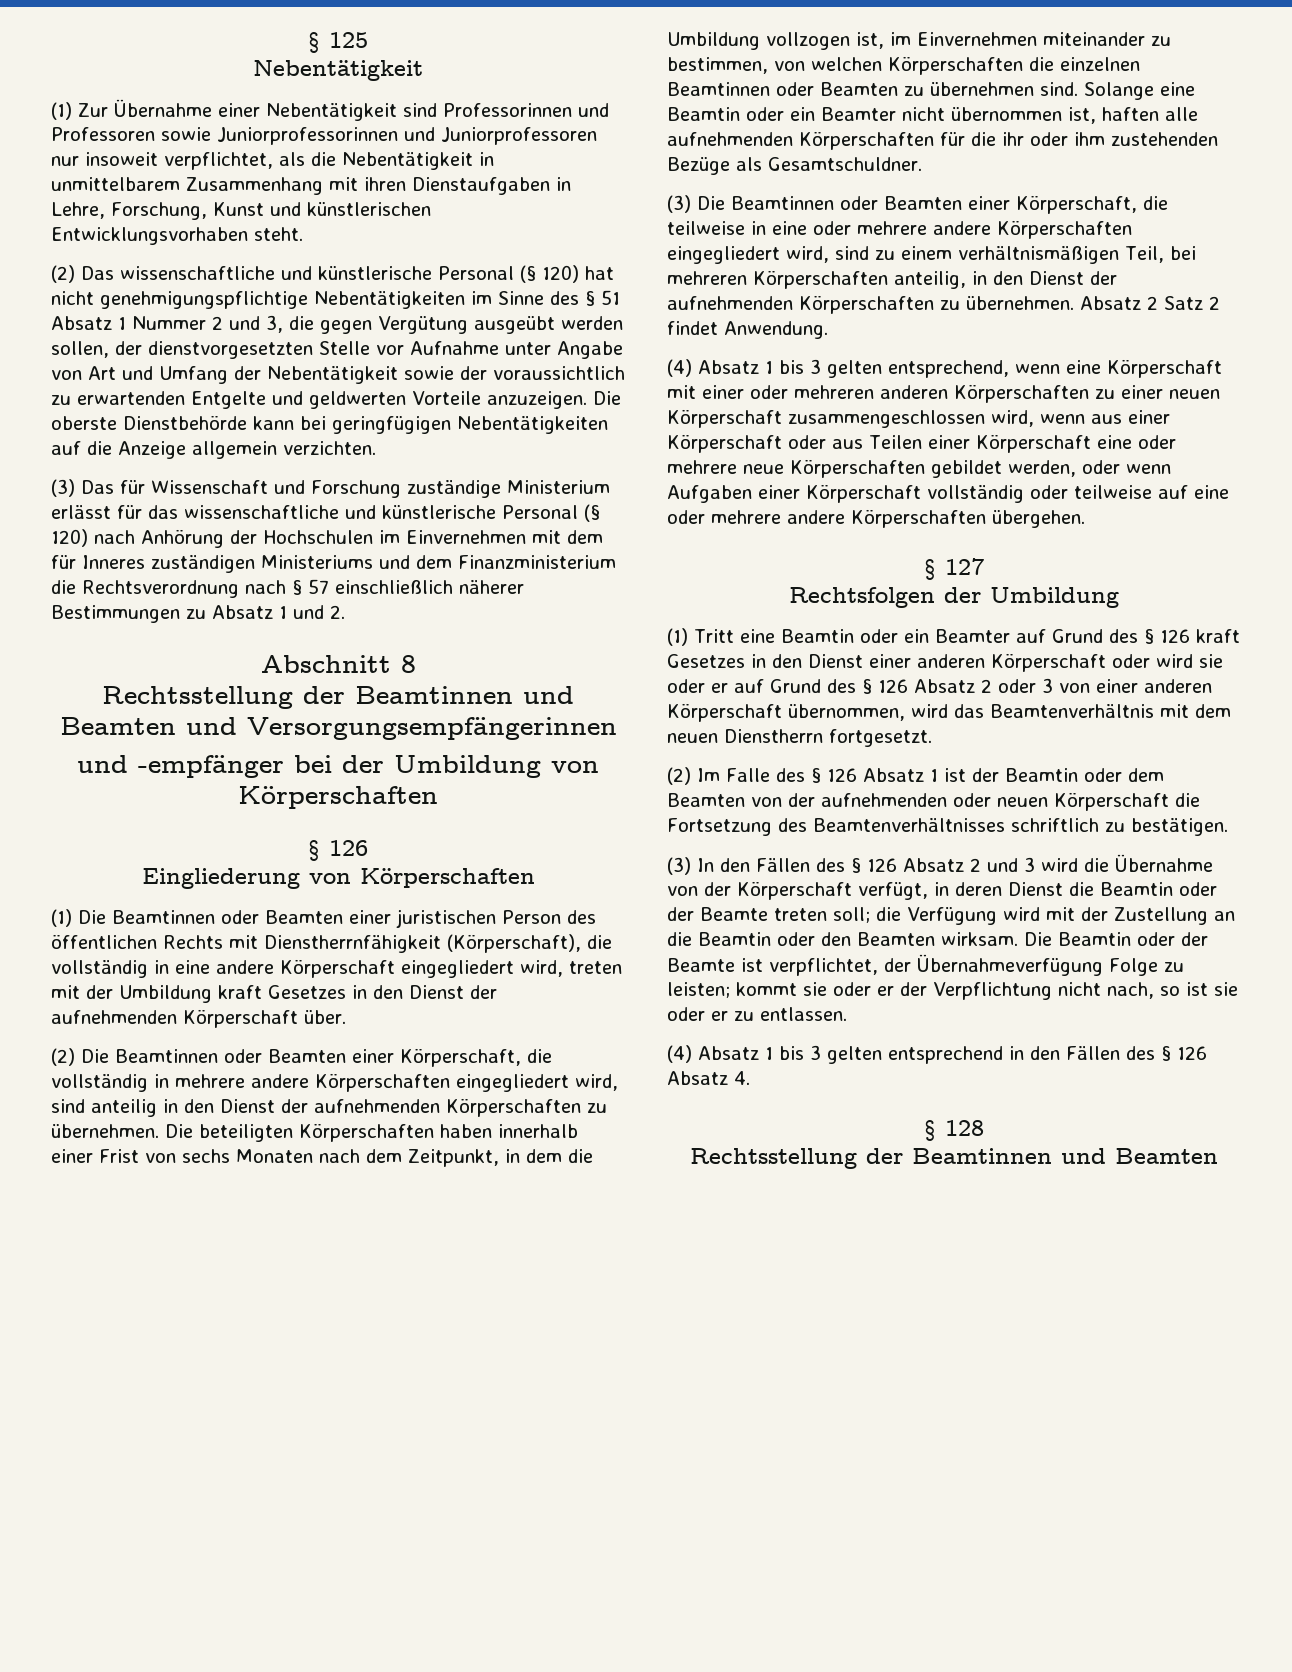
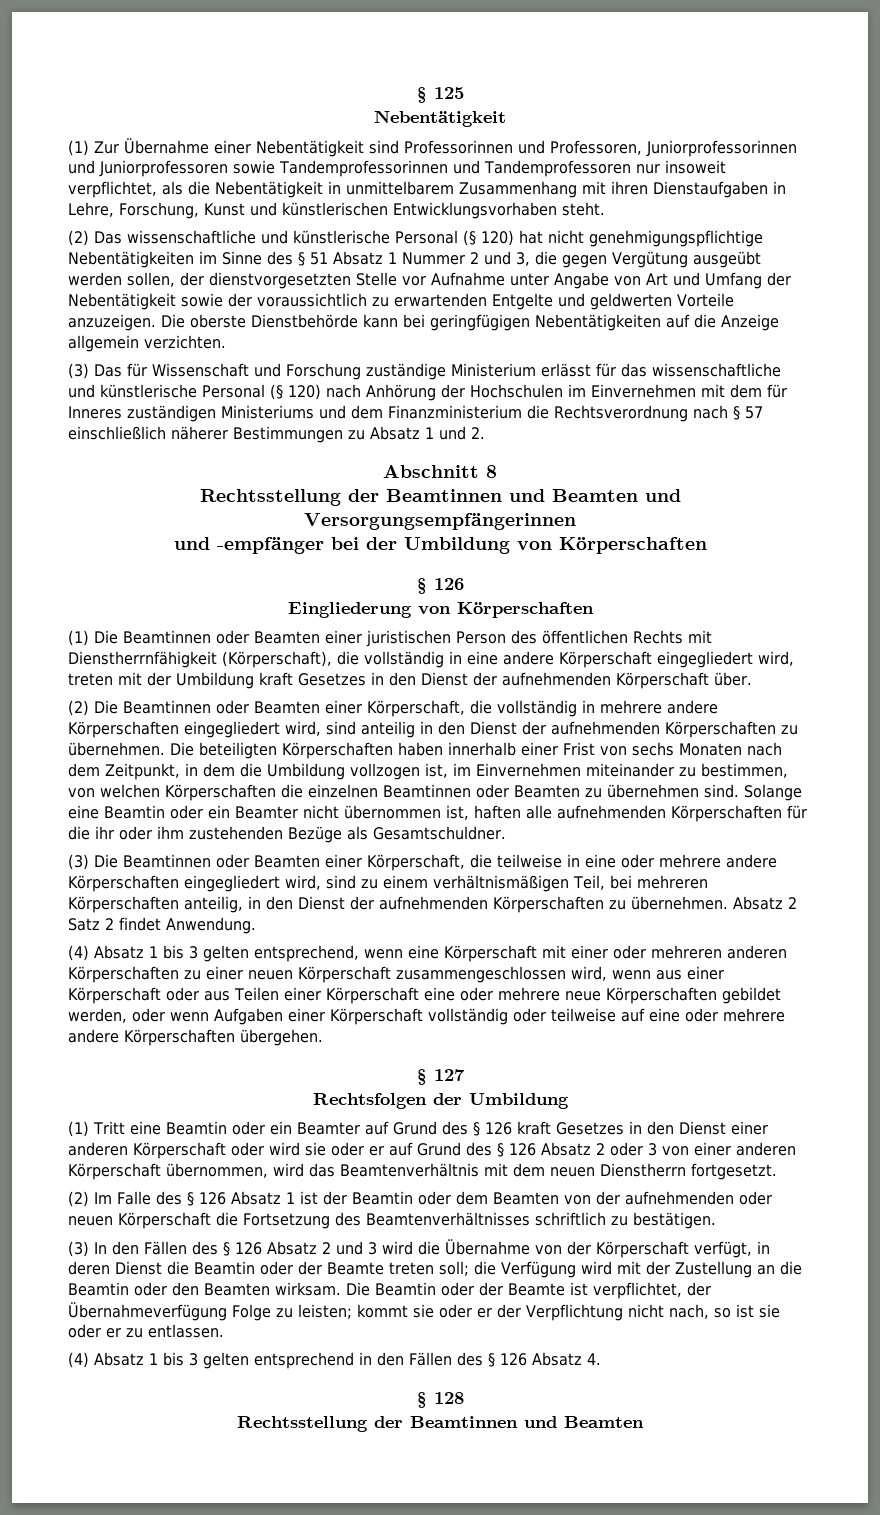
- (1) Zur Übernahme einer Nebentätigkeit sind Professorinnen und Professoren sowie Juniorprofessorinnen und Juniorprofessoren nur insoweit verpflichtet, als die Nebentätigkeit in unmittelbarem Zusammenhang mit ihren Dienstaufgaben in Lehre, Forschung, Kunst und künstlerischen Entwicklungsvorhaben steht.
+ (1) Zur Übernahme einer Nebentätigkeit sind Professorinnen und Professoren, Juniorprofessorinnen und Juniorprofessoren sowie Tandemprofessorinnen und Tandemprofessoren nur insoweit verpflichtet, als die Nebentätigkeit in unmittelbarem Zusammenhang mit ihren Dienstaufgaben in Lehre, Forschung, Kunst und künstlerischen Entwicklungsvorhaben steht.

